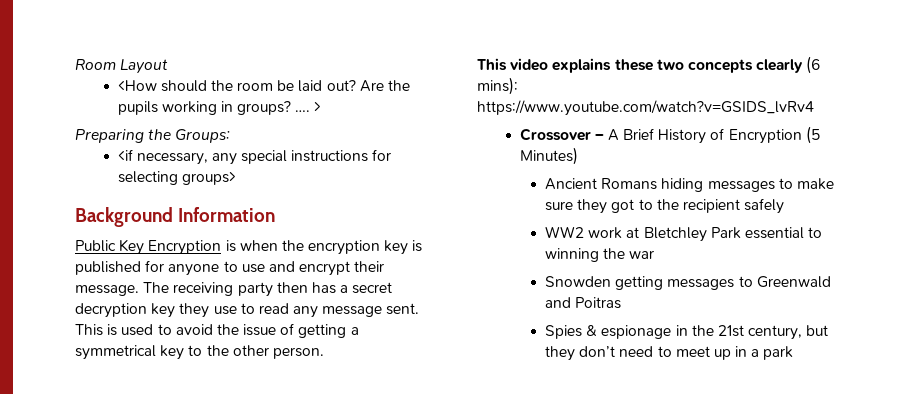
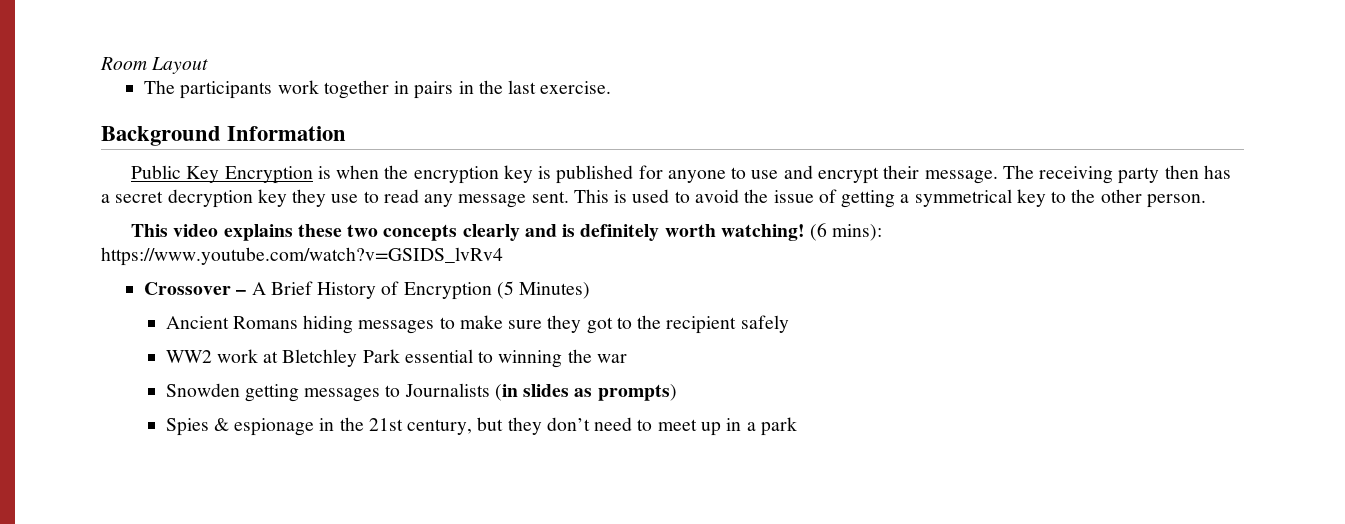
- <How should the room be laid out? Are the pupils working in groups? …. >
- Preparing the Groups:
- <if necessary, any special instructions for selecting groups>
+ The participants work together in pairs in the last exercise.
- This video explains these two concepts clearly (6 mins): https://www.youtube.com/watch?v=GSIDS_lvRv4
+ This video explains these two concepts clearly and is definitely worth watching! (6 mins): https://www.youtube.com/watch?v=GSIDS_lvRv4
- Snowden getting messages to Greenwald and Poitras
+ Snowden getting messages to Journalists (in slides as prompts)

